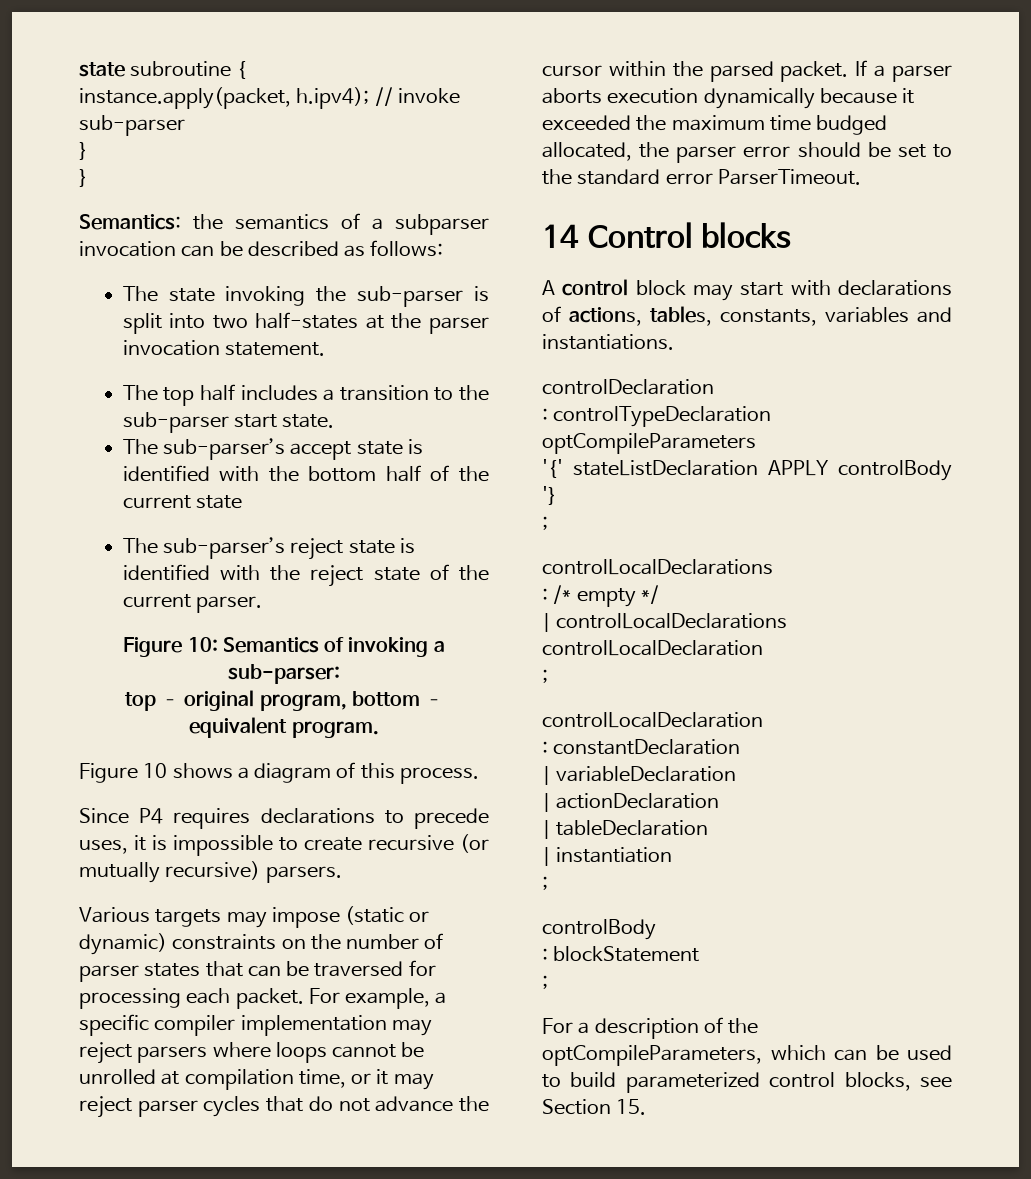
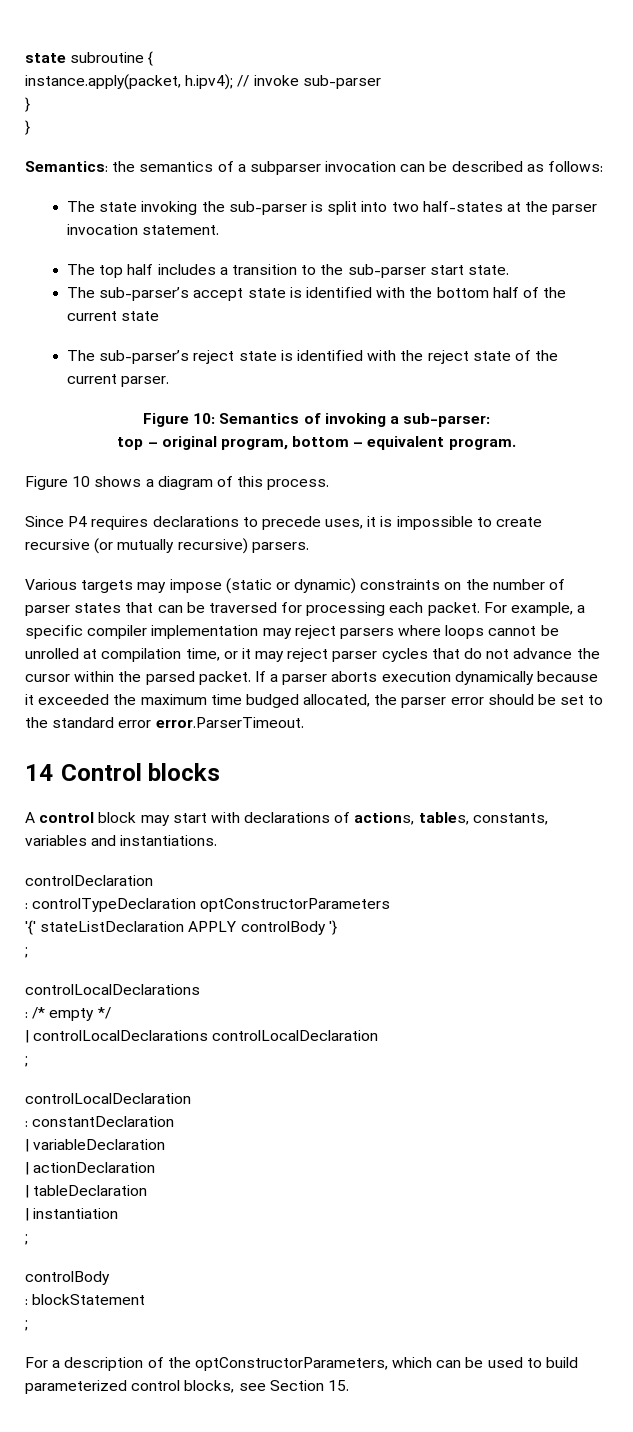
- If a parser aborts execution dynamically because it exceeded the maximum time budged allocated, the parser error should be set to the standard error ParserTimeout.
+ If a parser aborts execution dynamically because it exceeded the maximum time budged allocated, the parser error should be set to the standard error error.ParserTimeout.
- : controlTypeDeclaration optCompileParameters
+ : controlTypeDeclaration optConstructorParameters
- For a description of the optCompileParameters, which can be used to build parameterized control blocks, see Section 15.
+ For a description of the optConstructorParameters, which can be used to build parameterized control blocks, see Section 15.

